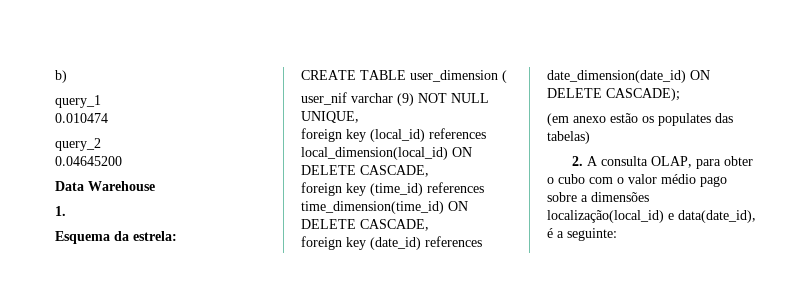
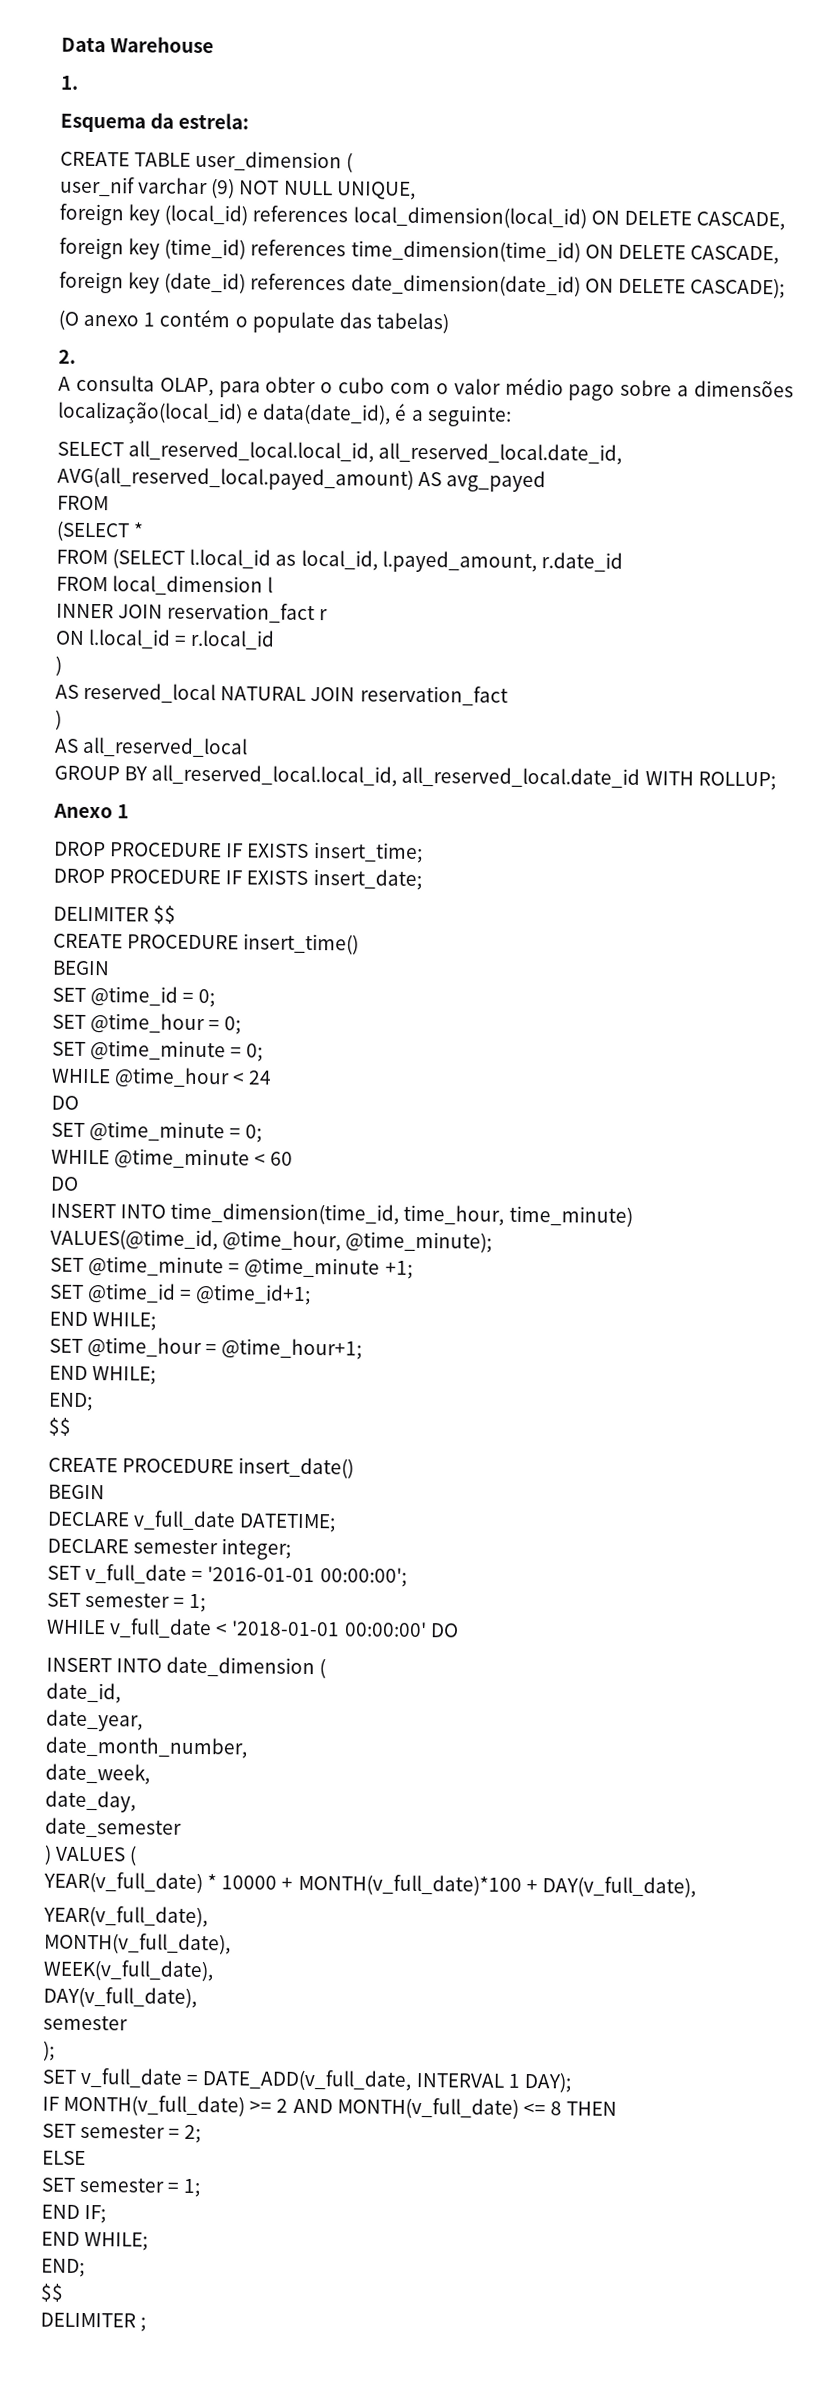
- b)
- query_1
- 0.010474
- query_2
- 0.04645200
- (em anexo estão os populates das tabelas)
+ (O anexo 1 contém o populate das tabelas)
- 2. A consulta OLAP, para obter o cubo com o valor médio pago sobre a dimensões localização(local_id) e data(date_id), é a seguinte:
+ 2.
+ A consulta OLAP, para obter o cubo com o valor médio pago sobre a dimensões localização(local_id) e data(date_id), é a seguinte:
+ SELECT all_reserved_local.local_id, all_reserved_local.date_id, AVG(all_reserved_local.payed_amount) AS avg_payed
+ FROM
+ (SELECT *
+ FROM (SELECT l.local_id as local_id, l.payed_amount, r.date_id
+ FROM local_dimension l
+ INNER JOIN reservation_fact r
+ ON l.local_id = r.local_id
+ )
+ AS reserved_local NATURAL JOIN reservation_fact
+ )
+ AS all_reserved_local
+ GROUP BY all_reserved_local.local_id, all_reserved_local.date_id WITH ROLLUP;
+ Anexo 1
+ DROP PROCEDURE IF EXISTS insert_time;
+ DROP PROCEDURE IF EXISTS insert_date;
+ DELIMITER $$
+ CREATE PROCEDURE insert_time()
+ BEGIN
+ SET @time_id = 0;
+ SET @time_hour = 0;
+ SET @time_minute = 0;
+ WHILE @time_hour < 24
+ DO
+ SET @time_minute = 0;
+ WHILE @time_minute < 60
+ DO
+ INSERT INTO time_dimension(time_id, time_hour, time_minute) VALUES(@time_id, @time_hour, @time_minute);
+ SET @time_minute = @time_minute +1;
+ SET @time_id = @time_id+1;
+ END WHILE;
+ SET @time_hour = @time_hour+1;
+ END WHILE;
+ END;
+ $$
+ CREATE PROCEDURE insert_date()
+ BEGIN
+ DECLARE v_full_date DATETIME;
+ DECLARE semester integer;
+ SET v_full_date = '2016-01-01 00:00:00';
+ SET semester = 1;
+ WHILE v_full_date < '2018-01-01 00:00:00' DO
+ INSERT INTO date_dimension (
+ date_id,
+ date_year,
+ date_month_number,
+ date_week,
+ date_day,
+ date_semester
+ ) VALUES (
+ YEAR(v_full_date) * 10000 + MONTH(v_full_date)*100 + DAY(v_full_date),
+ YEAR(v_full_date),
+ MONTH(v_full_date),
+ WEEK(v_full_date),
+ DAY(v_full_date),
+ semester
+ );
+ SET v_full_date = DATE_ADD(v_full_date, INTERVAL 1 DAY);
+ IF MONTH(v_full_date) >= 2 AND MONTH(v_full_date) <= 8 THEN
+ SET semester = 2;
+ ELSE
+ SET semester = 1;
+ END IF;
+ END WHILE;
+ END;
+ $$
+ DELIMITER ;

